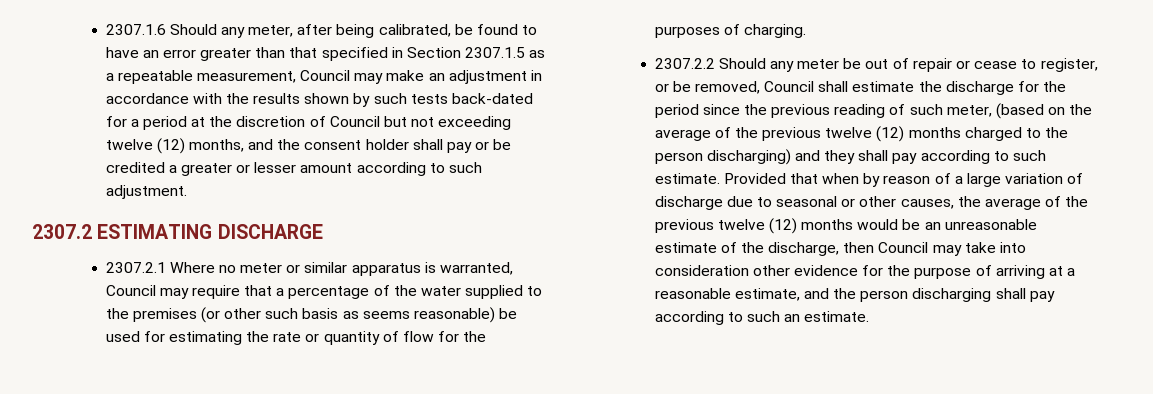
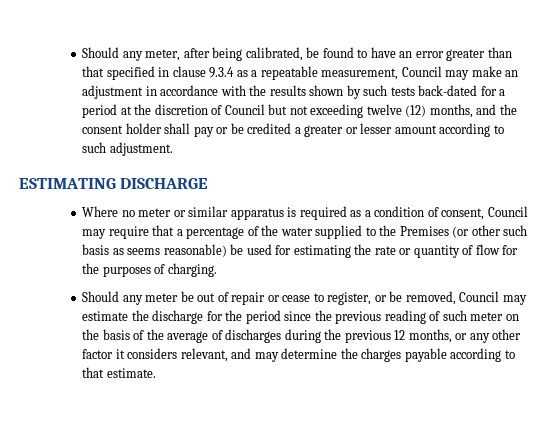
- 2307.1.6 Should any meter, after being calibrated, be found to have an error greater than that specified in Section 2307.1.5 as a repeatable measurement, Council may make an adjustment in accordance with the results shown by such tests back-dated for a period at the discretion of Council but not exceeding twelve (12) months, and the consent holder shall pay or be credited a greater or lesser amount according to such adjustment.
+ Should any meter, after being calibrated, be found to have an error greater than that specified in clause 9.3.4 as a repeatable measurement, Council may make an adjustment in accordance with the results shown by such tests back-dated for a period at the discretion of Council but not exceeding twelve (12) months, and the consent holder shall pay or be credited a greater or lesser amount according to such adjustment.
- 2307.2 ESTIMATING DISCHARGE
+ ESTIMATING DISCHARGE
- 2307.2.1 Where no meter or similar apparatus is warranted, Council may require that a percentage of the water supplied to the premises (or other such basis as seems reasonable) be used for estimating the rate or quantity of flow for the purposes of charging.
+ Where no meter or similar apparatus is required as a condition of consent, Council may require that a percentage of the water supplied to the Premises (or other such basis as seems reasonable) be used for estimating the rate or quantity of flow for the purposes of charging.
- 2307.2.2 Should any meter be out of repair or cease to register, or be removed, Council shall estimate the discharge for the period since the previous reading of such meter, (based on the average of the previous twelve (12) months charged to the person discharging) and they shall pay according to such estimate. Provided that when by reason of a large variation of discharge due to seasonal or other causes, the average of the previous twelve (12) months would be an unreasonable estimate of the discharge, then Council may take into consideration other evidence for the purpose of arriving at a reasonable estimate, and the person discharging shall pay according to such an estimate.
+ Should any meter be out of repair or cease to register, or be removed, Council may estimate the discharge for the period since the previous reading of such meter on the basis of the average of discharges during the previous 12 months, or any other factor it considers relevant, and may determine the charges payable according to that estimate.

